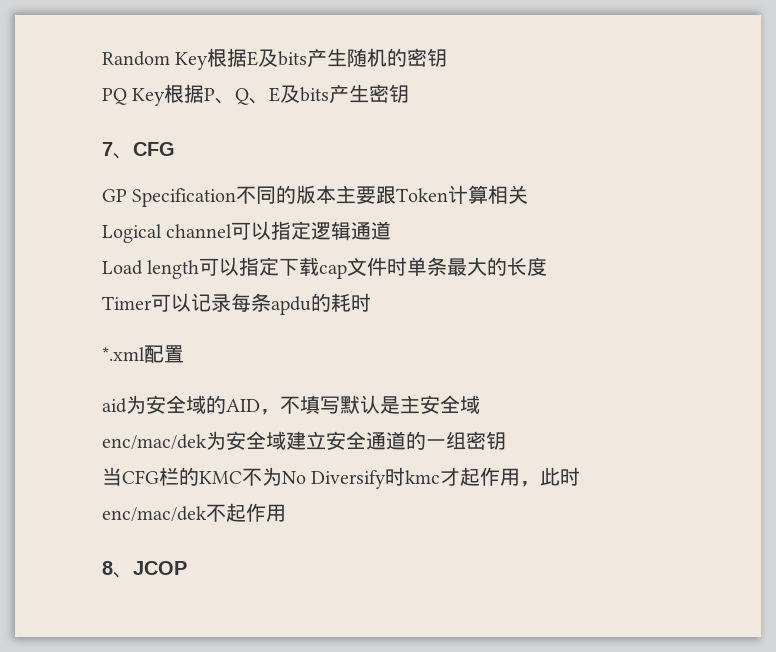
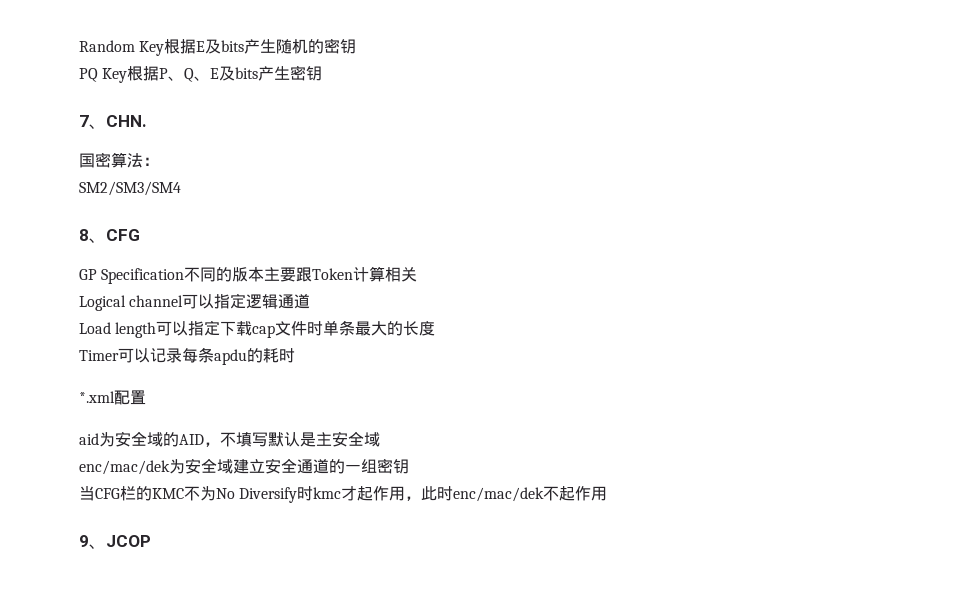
- 7、CFG
+ 7、CHN.
+ 国密算法：
+ SM2/SM3/SM4
+ 8、CFG
- 8、JCOP
+ 9、JCOP

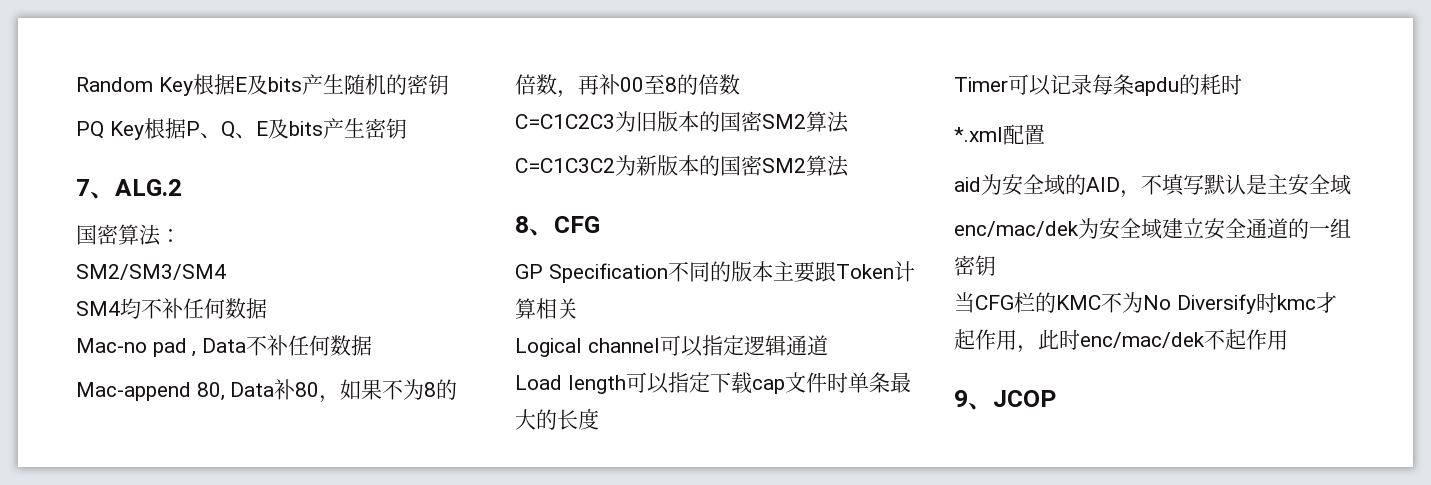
- 7、CHN.
+ 7、ALG.2
+ SM4均不补任何数据
+ Mac-no pad , Data不补任何数据
+ Mac-append 80, Data补80，如果不为8的倍数，再补00至8的倍数
+ C=C1C2C3为旧版本的国密SM2算法
+ C=C1C3C2为新版本的国密SM2算法

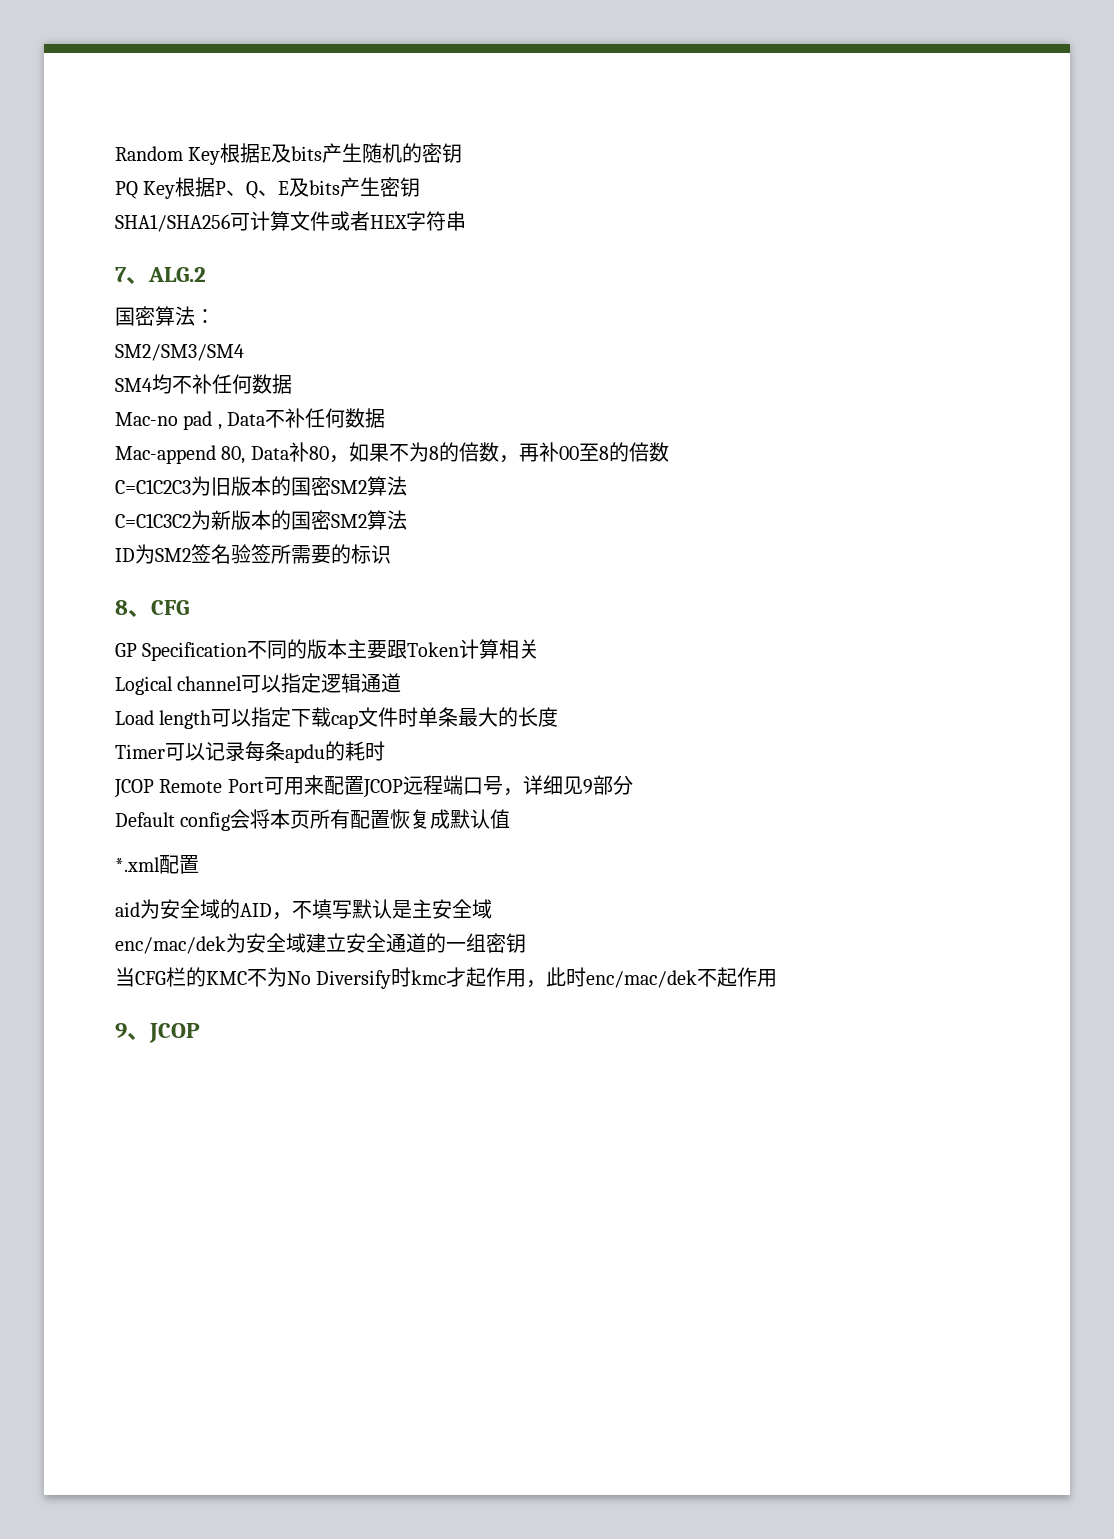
+ SHA1/SHA256可计算文件或者HEX字符串
+ ID为SM2签名验签所需要的标识
+ JCOP Remote Port可用来配置JCOP远程端口号，详细见9部分
+ Default config会将本页所有配置恢复成默认值

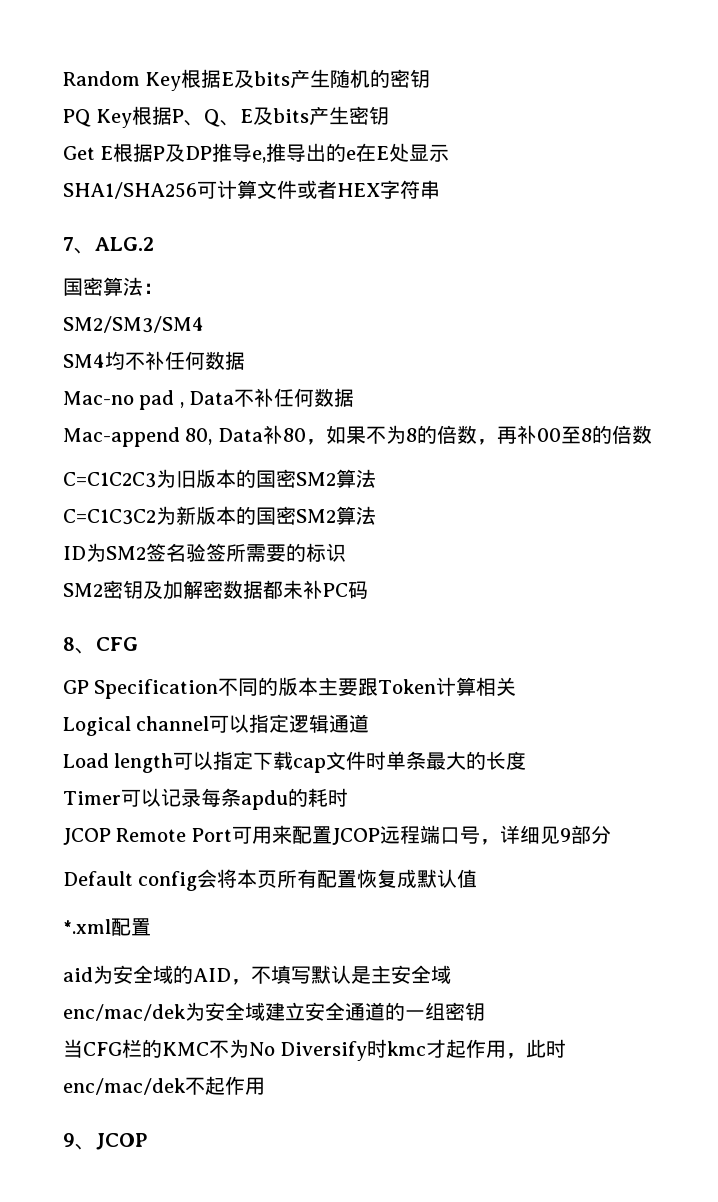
+ Get E根据P及DP推导e,推导出的e在E处显示
+ SM2密钥及加解密数据都未补PC码

